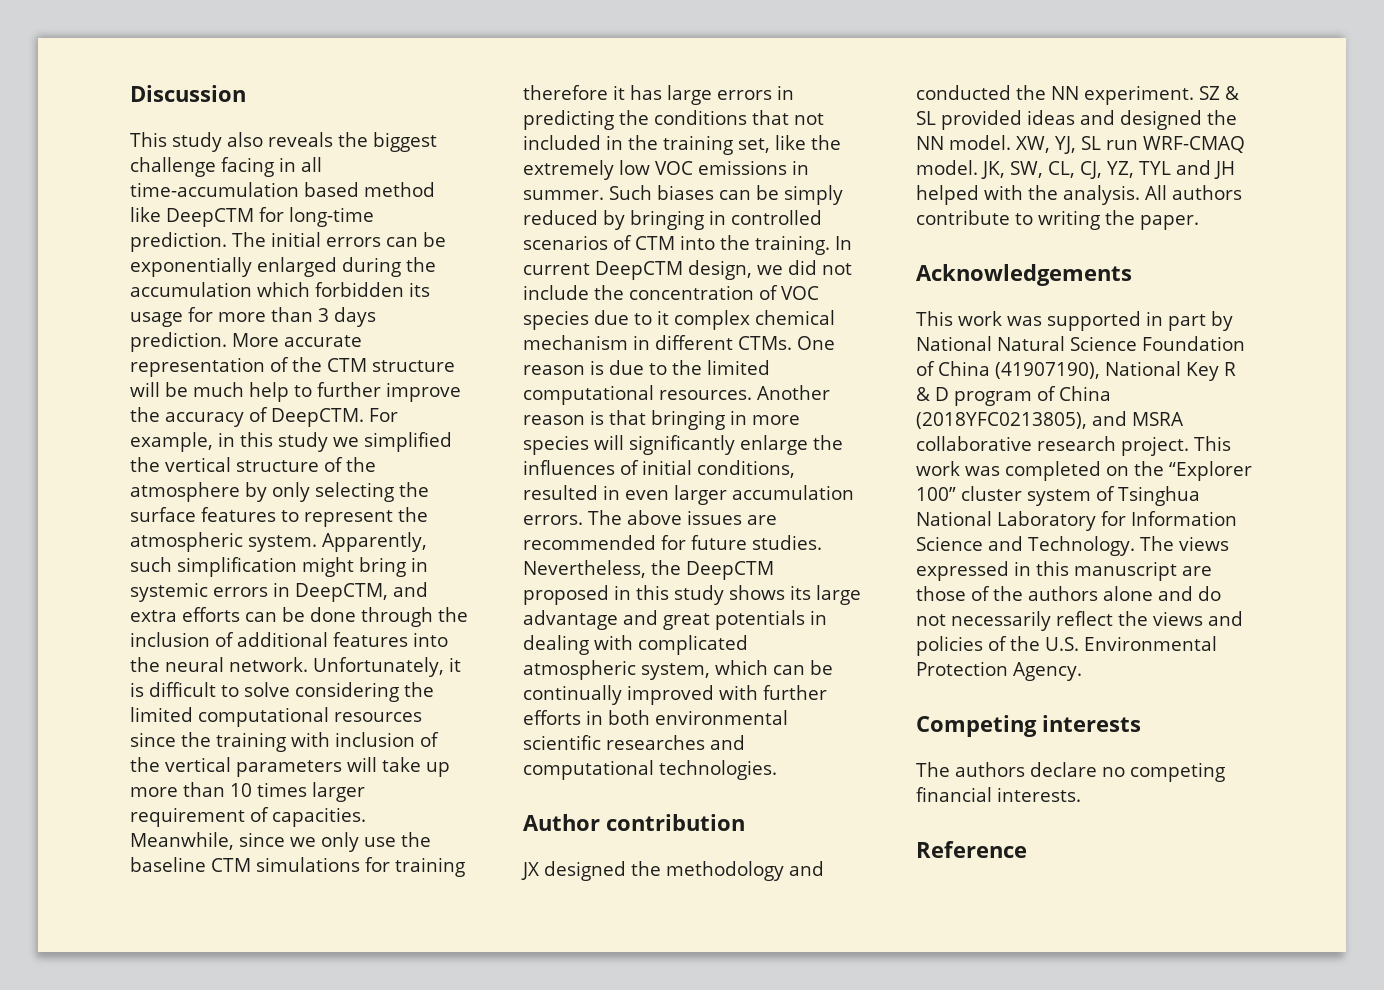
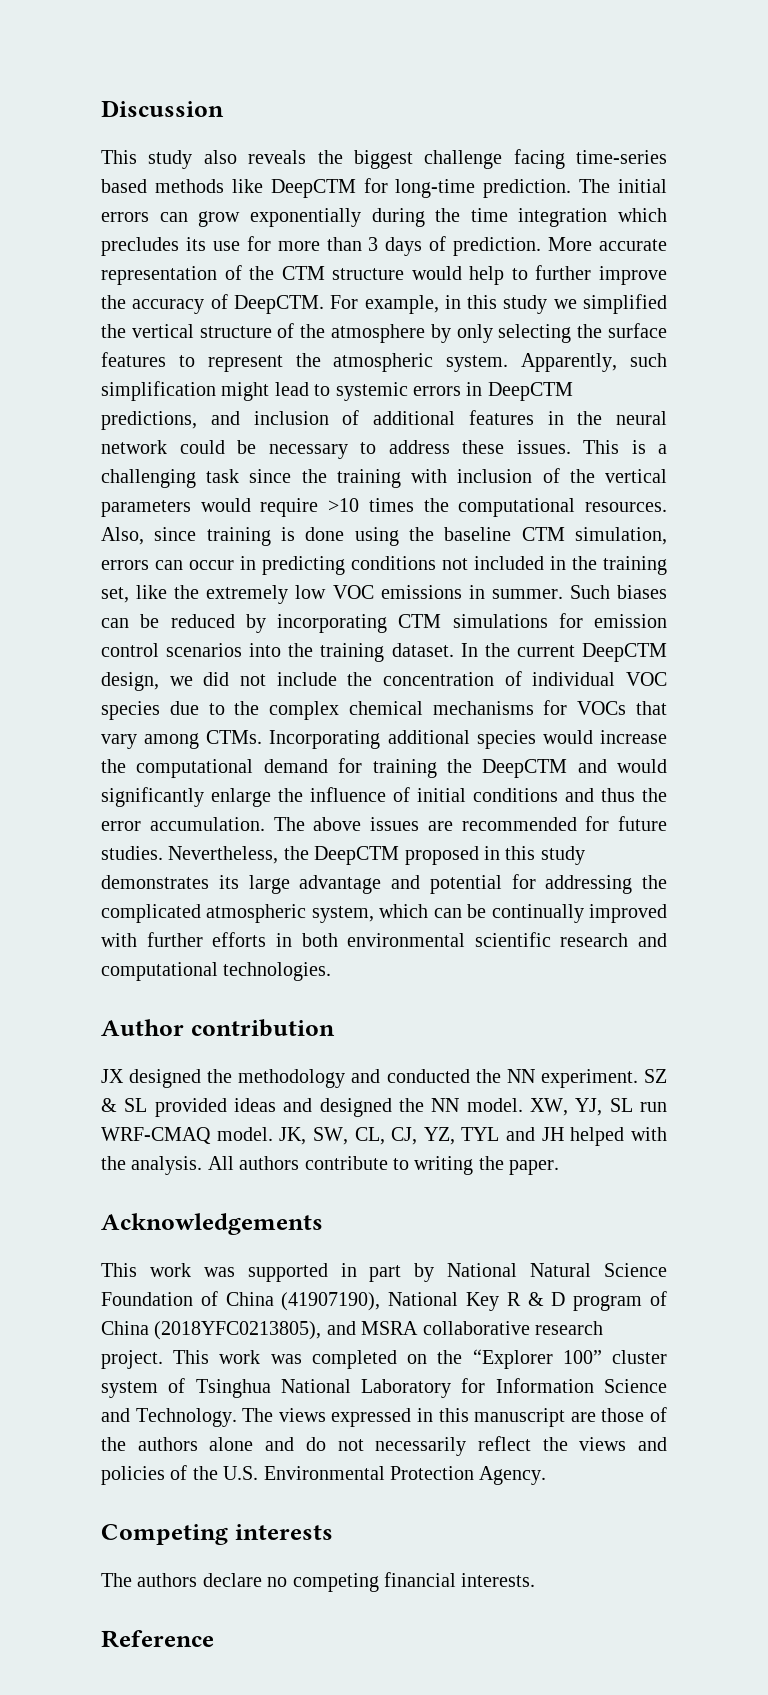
- This study also reveals the biggest challenge facing in all time-accumulation based method like DeepCTM for long-time prediction.
+ This study also reveals the biggest challenge facing time-series based methods like DeepCTM for long-time prediction.
- The initial errors can be exponentially enlarged during the accumulation which forbidden its usage for more than 3 days prediction.
+ The initial errors can grow exponentially during the time integration which precludes its use for more than 3 days of prediction.
- More accurate representation of the CTM structure will be much help to further improve the accuracy of DeepCTM.
+ More accurate representation of the CTM structure would help to further improve the accuracy of DeepCTM.
- Apparently, such simplification might bring in systemic errors in DeepCTM, and extra efforts can be done through the inclusion of additional features into the neural network. Unfortunately, it is difficult to solve considering the limited computational resources since the training with inclusion of the vertical parameters will take up more than 10 times larger requirement of capacities. Meanwhile, since we only use the baseline CTM simulations for training therefore it has large errors in predicting the conditions that not included in the training set, like the extremely low VOC emissions in summer.
+ Apparently, such simplification might lead to systemic errors in DeepCTM predictions, and inclusion of additional features in the neural network could be necessary to address these issues. This is a challenging task since the training with inclusion of the vertical parameters would require >10 times the computational resources. Also, since training is done using the baseline CTM simulation, errors can occur in predicting conditions not included in the training set, like the extremely low VOC emissions in summer.
- Such biases can be simply reduced by bringing in controlled scenarios of CTM into the training. In current DeepCTM design, we did not include the concentration of VOC species due to it complex chemical mechanism in different CTMs. One reason is due to the limited computational resources. Another reason is that bringing in more species will significantly enlarge the influences of initial conditions, resulted in even larger accumulation errors.
+ Such biases can be reduced by incorporating CTM simulations for emission control scenarios into the training dataset. In the current DeepCTM design, we did not include the concentration of individual VOC species due to the complex chemical mechanisms for VOCs that vary among CTMs. Incorporating additional species would increase the computational demand for training the DeepCTM and would significantly enlarge the influence of initial conditions and thus the error accumulation.
- Nevertheless, the DeepCTM proposed in this study shows its large advantage and great potentials in dealing with complicated atmospheric system, which can be continually improved with further efforts in both environmental scientific researches and computational technologies.
+ Nevertheless, the DeepCTM proposed in this study demonstrates its large advantage and potential for addressing the complicated atmospheric system, which can be continually improved with further efforts in both environmental scientific research and computational technologies.

